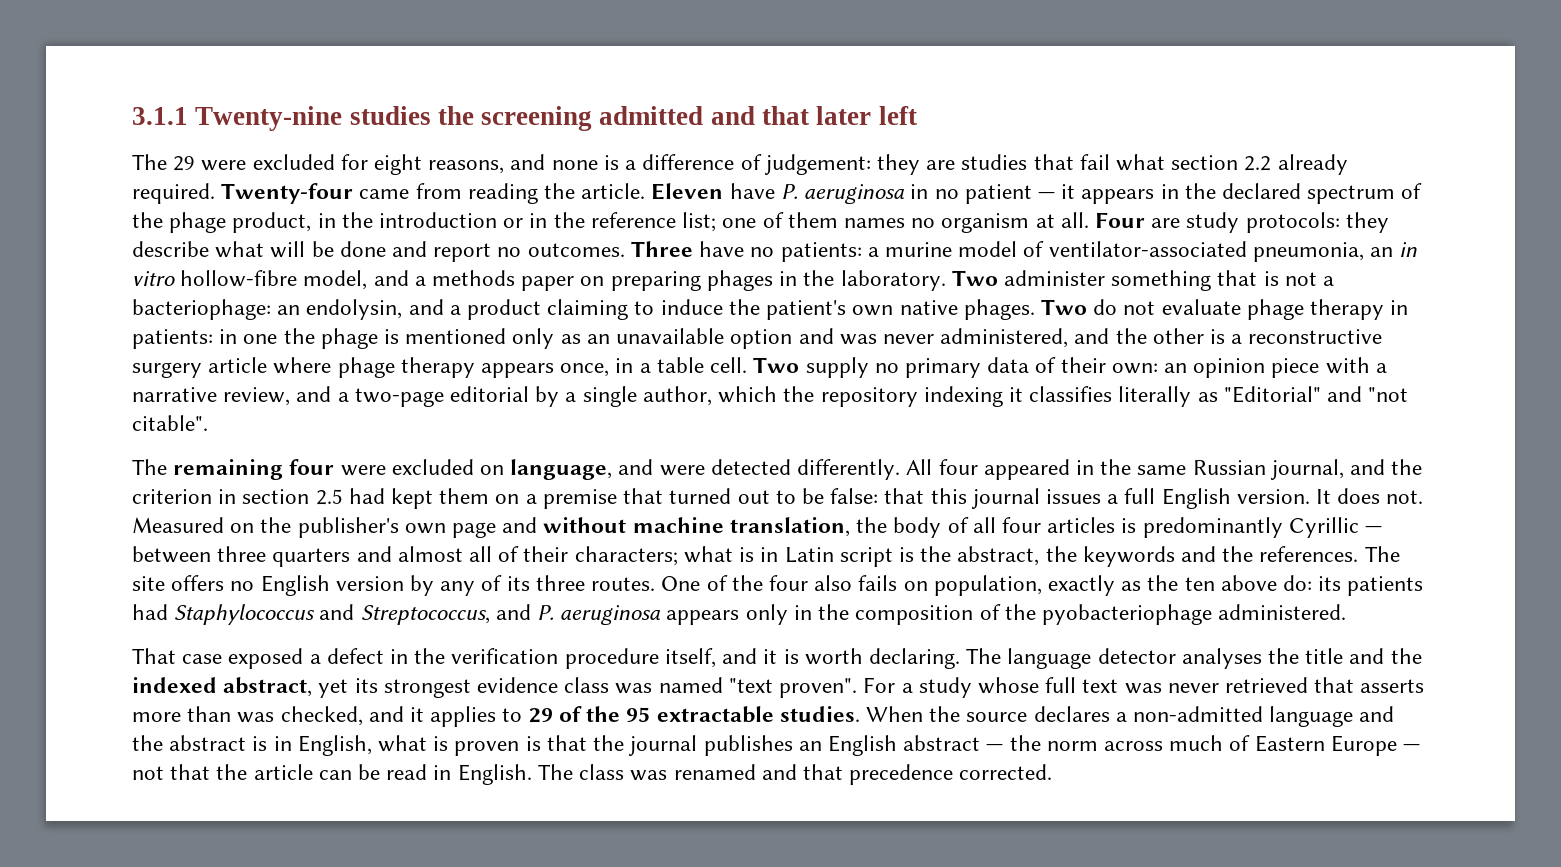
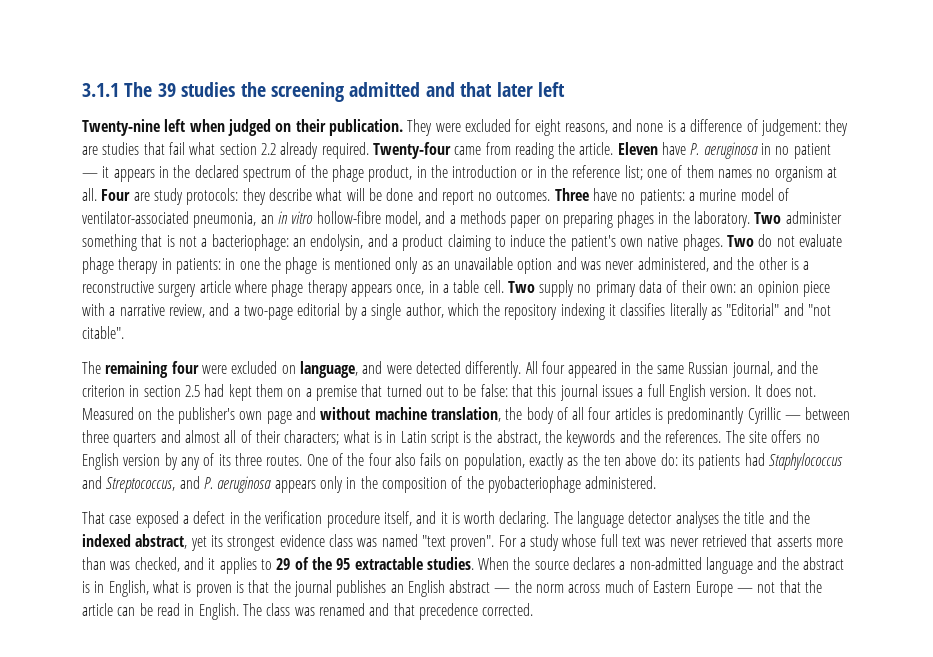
- 3.1.1 Twenty-nine studies the screening admitted and that later left
+ 3.1.1 The 39 studies the screening admitted and that later left
- The 29 were excluded for eight reasons, and none is a difference of judgement: they are studies that fail what section 2.2 already required.
+ Twenty-nine left when judged on their publication. They were excluded for eight reasons, and none is a difference of judgement: they are studies that fail what section 2.2 already required.

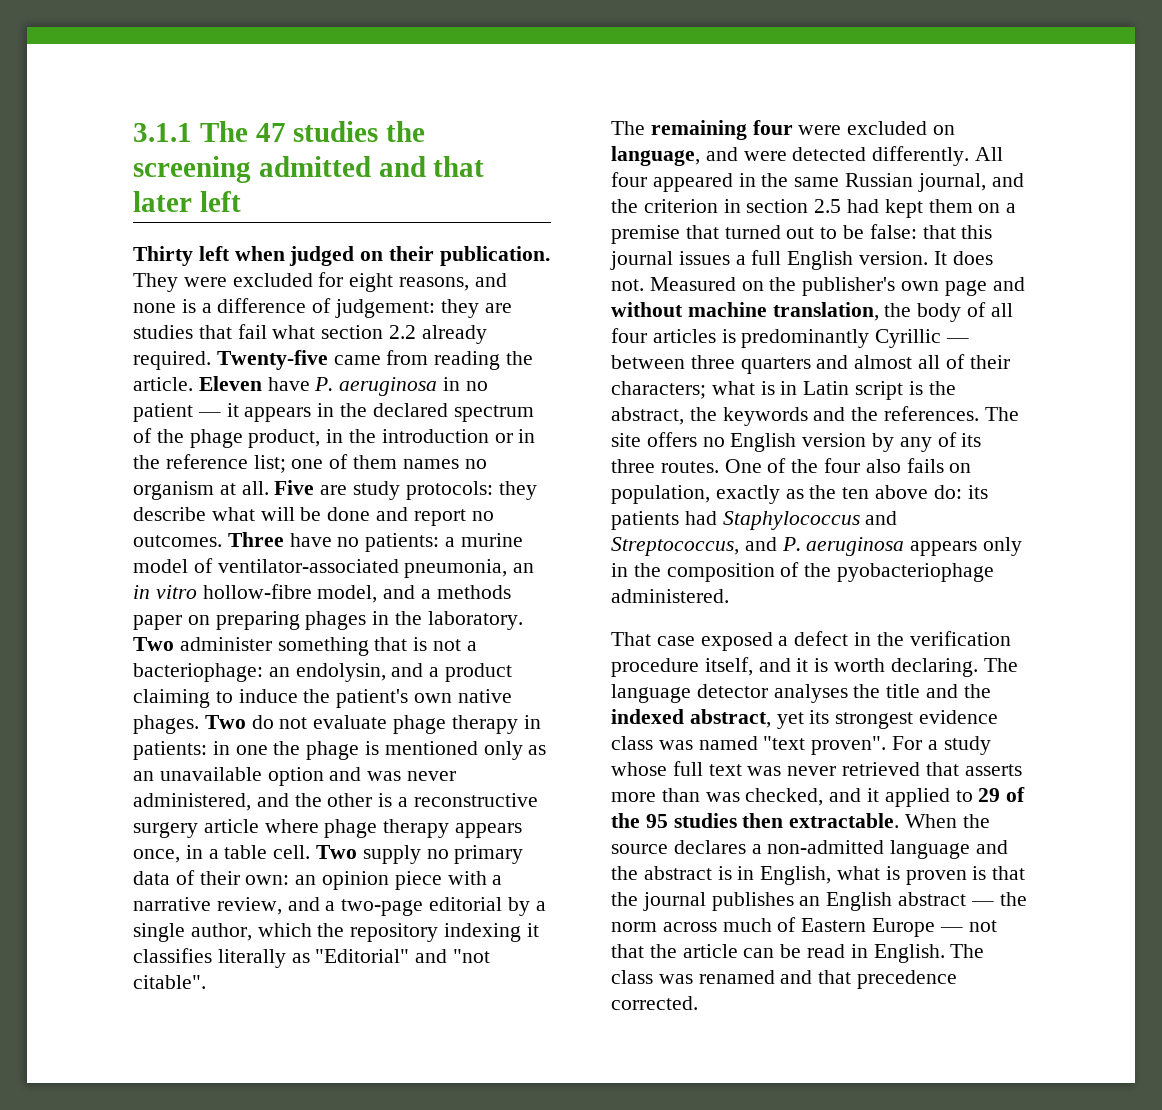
- 3.1.1 The 39 studies the screening admitted and that later left
+ 3.1.1 The 47 studies the screening admitted and that later left
- Twenty-nine left when judged on their publication.
+ Thirty left when judged on their publication.
- Twenty-four came from reading the article.
+ Twenty-five came from reading the article.
- Four are study protocols: they describe what will be done and report no outcomes.
+ Five are study protocols: they describe what will be done and report no outcomes.
- For a study whose full text was never retrieved that asserts more than was checked, and it applies to 29 of the 95 extractable studies.
+ For a study whose full text was never retrieved that asserts more than was checked, and it applied to 29 of the 95 studies then extractable.

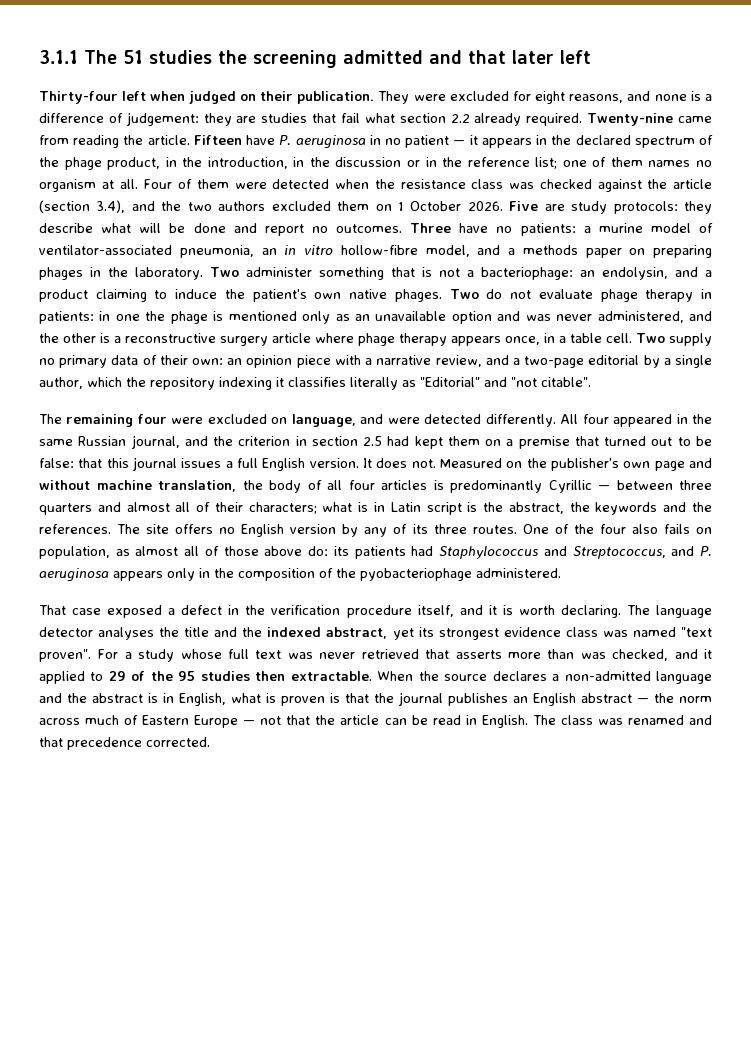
- 3.1.1 The 47 studies the screening admitted and that later left
+ 3.1.1 The 51 studies the screening admitted and that later left
- Thirty left when judged on their publication.
+ Thirty-four left when judged on their publication.
- Twenty-five came from reading the article.
+ Twenty-nine came from reading the article.
- Eleven have P. aeruginosa in no patient — it appears in the declared spectrum of the phage product, in the introduction or in the reference list; one of them names no organism at all.
+ Fifteen have P. aeruginosa in no patient — it appears in the declared spectrum of the phage product, in the introduction, in the discussion or in the reference list; one of them names no organism at all.
+ Four of them were detected when the resistance class was checked against the article (section 3.4), and the two authors excluded them on 1 October 2026.
- One of the four also fails on population, exactly as the ten above do: its patients had Staphylococcus and Streptococcus, and P. aeruginosa appears only in the composition of the pyobacteriophage administered.
+ One of the four also fails on population, as almost all of those above do: its patients had Staphylococcus and Streptococcus, and P. aeruginosa appears only in the composition of the pyobacteriophage administered.

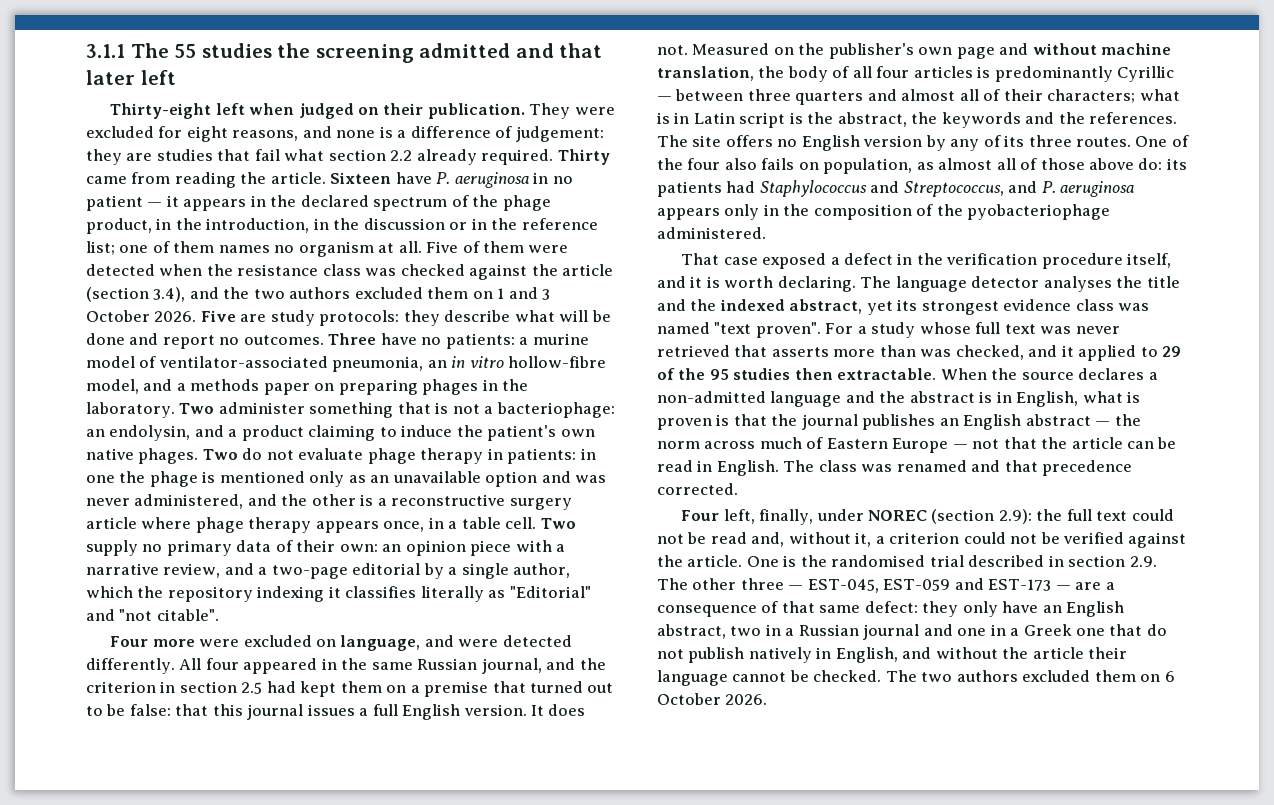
- 3.1.1 The 51 studies the screening admitted and that later left
+ 3.1.1 The 55 studies the screening admitted and that later left
- Thirty-four left when judged on their publication.
+ Thirty-eight left when judged on their publication.
- Twenty-nine came from reading the article.
+ Thirty came from reading the article.
- Fifteen have P. aeruginosa in no patient — it appears in the declared spectrum of the phage product, in the introduction, in the discussion or in the reference list; one of them names no organism at all.
+ Sixteen have P. aeruginosa in no patient — it appears in the declared spectrum of the phage product, in the introduction, in the discussion or in the reference list; one of them names no organism at all.
- Four of them were detected when the resistance class was checked against the article (section 3.4), and the two authors excluded them on 1 October 2026.
+ Five of them were detected when the resistance class was checked against the article (section 3.4), and the two authors excluded them on 1 and 3 October 2026.
- The remaining four were excluded on language, and were detected differently.
+ Four more were excluded on language, and were detected differently.
+ Four left, finally, under NOREC (section 2.9): the full text could not be read and, without it, a criterion could not be verified against the article. One is the randomised trial described in section 2.9. The other three — EST-045, EST-059 and EST-173 — are a consequence of that same defect: they only have an English abstract, two in a Russian journal and one in a Greek one that do not publish natively in English, and without the article their language cannot be checked. The two authors excluded them on 6 October 2026.

